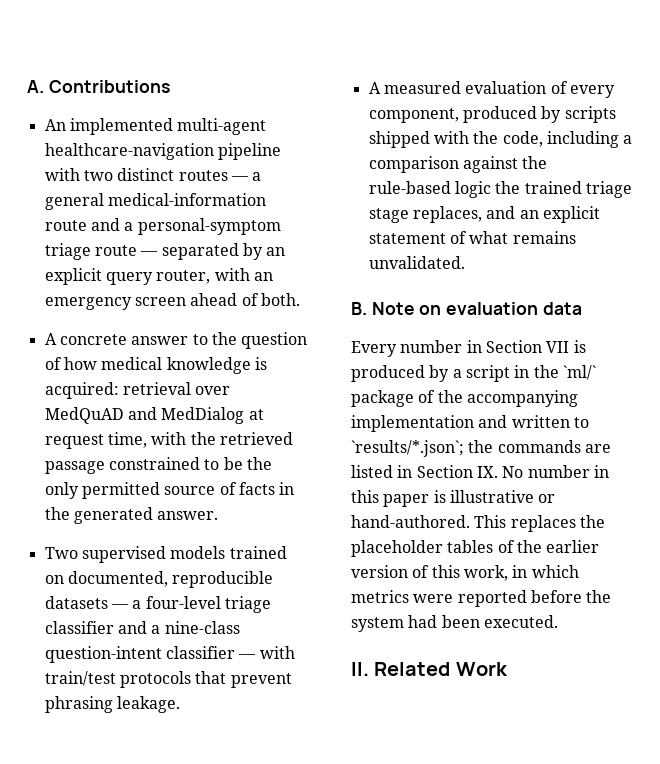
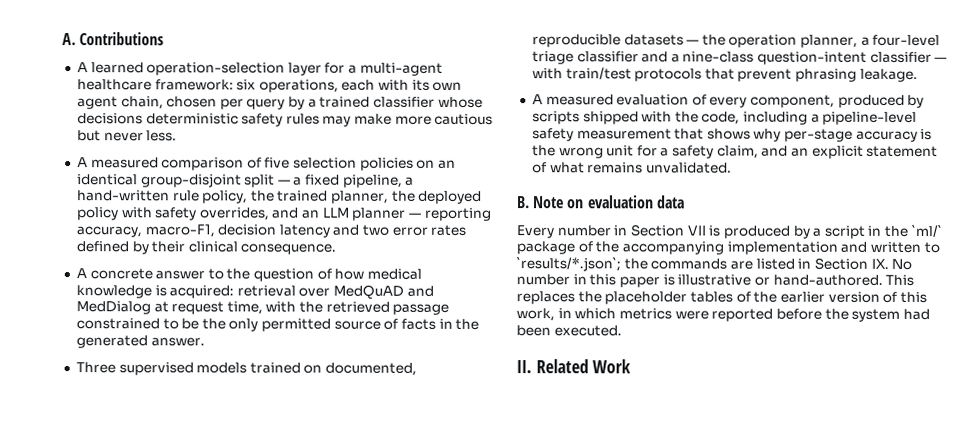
- An implemented multi-agent healthcare-navigation pipeline with two distinct routes — a general medical-information route and a personal-symptom triage route — separated by an explicit query router, with an emergency screen ahead of both.
+ A learned operation-selection layer for a multi-agent healthcare framework: six operations, each with its own agent chain, chosen per query by a trained classifier whose decisions deterministic safety rules may make more cautious but never less.
+ A measured comparison of five selection policies on an identical group-disjoint split — a fixed pipeline, a hand-written rule policy, the trained planner, the deployed policy with safety overrides, and an LLM planner — reporting accuracy, macro-F1, decision latency and two error rates defined by their clinical consequence.
- Two supervised models trained on documented, reproducible datasets — a four-level triage classifier and a nine-class question-intent classifier — with train/test protocols that prevent phrasing leakage.
+ Three supervised models trained on documented, reproducible datasets — the operation planner, a four-level triage classifier and a nine-class question-intent classifier — with train/test protocols that prevent phrasing leakage.
- A measured evaluation of every component, produced by scripts shipped with the code, including a comparison against the rule-based logic the trained triage stage replaces, and an explicit statement of what remains unvalidated.
+ A measured evaluation of every component, produced by scripts shipped with the code, including a pipeline-level safety measurement that shows why per-stage accuracy is the wrong unit for a safety claim, and an explicit statement of what remains unvalidated.

